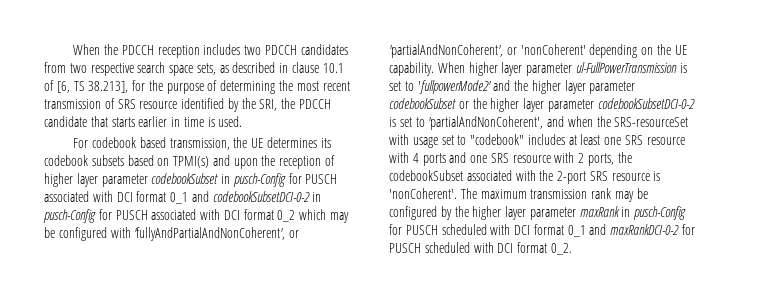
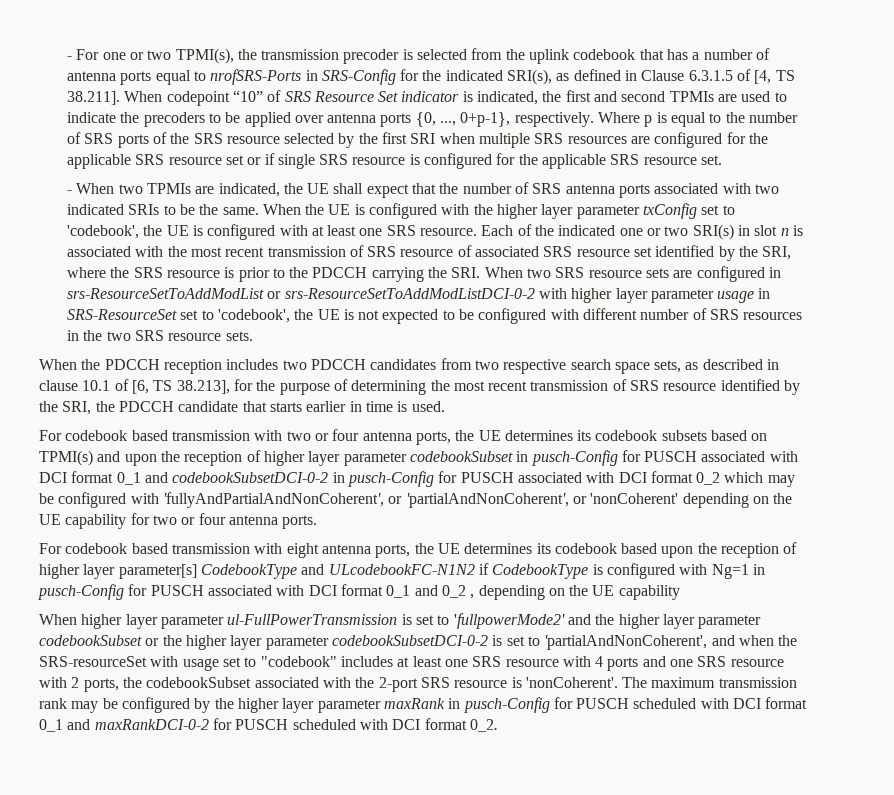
+ - For one or two TPMI(s), the transmission precoder is selected from the uplink codebook that has a number of antenna ports equal to nrofSRS-Ports in SRS-Config for the indicated SRI(s), as defined in Clause 6.3.1.5 of [4, TS 38.211]. When codepoint “10” of SRS Resource Set indicator is indicated, the first and second TPMIs are used to indicate the precoders to be applied over antenna ports {0, ..., 0+p-1}, respectively. Where p is equal to the number of SRS ports of the SRS resource selected by the first SRI when multiple SRS resources are configured for the applicable SRS resource set or if single SRS resource is configured for the applicable SRS resource set.
+ - When two TPMIs are indicated, the UE shall expect that the number of SRS antenna ports associated with two indicated SRIs to be the same. When the UE is configured with the higher layer parameter txConfig set to 'codebook', the UE is configured with at least one SRS resource. Each of the indicated one or two SRI(s) in slot n is associated with the most recent transmission of SRS resource of associated SRS resource set identified by the SRI, where the SRS resource is prior to the PDCCH carrying the SRI. When two SRS resource sets are configured in srs-ResourceSetToAddModList or srs-ResourceSetToAddModListDCI-0-2 with higher layer parameter usage in SRS-ResourceSet set to 'codebook', the UE is not expected to be configured with different number of SRS resources in the two SRS resource sets.
- For codebook based transmission, the UE determines its codebook subsets based on TPMI(s) and upon the reception of higher layer parameter codebookSubset in pusch-Config for PUSCH associated with DCI format 0_1 and codebookSubsetDCI-0-2 in pusch-Config for PUSCH associated with DCI format 0_2 which may be configured with 'fullyAndPartialAndNonCoherent', or 'partialAndNonCoherent', or 'nonCoherent' depending on the UE capability. When higher layer parameter ul-FullPowerTransmission is set to 'fullpowerMode2' and the higher layer parameter codebookSubset or the higher layer parameter codebookSubsetDCI-0-2 is set to 'partialAndNonCoherent', and when the SRS-resourceSet with usage set to "codebook" includes at least one SRS resource with 4 ports and one SRS resource with 2 ports, the codebookSubset associated with the 2-port SRS resource is 'nonCoherent'.
+ For codebook based transmission with two or four antenna ports, the UE determines its codebook subsets based on TPMI(s) and upon the reception of higher layer parameter codebookSubset in pusch-Config for PUSCH associated with DCI format 0_1 and codebookSubsetDCI-0-2 in pusch-Config for PUSCH associated with DCI format 0_2 which may be configured with 'fullyAndPartialAndNonCoherent', or 'partialAndNonCoherent', or 'nonCoherent' depending on the UE capability for two or four antenna ports.
+ For codebook based transmission with eight antenna ports, the UE determines its codebook based upon the reception of higher layer parameter[s] CodebookType and ULcodebookFC-N1N2 if CodebookType is configured with Ng=1 in pusch-Config for PUSCH associated with DCI format 0_1 and 0_2 , depending on the UE capability
+ When higher layer parameter ul-FullPowerTransmission is set to 'fullpowerMode2' and the higher layer parameter codebookSubset or the higher layer parameter codebookSubsetDCI-0-2 is set to 'partialAndNonCoherent', and when the SRS-resourceSet with usage set to "codebook" includes at least one SRS resource with 4 ports and one SRS resource with 2 ports, the codebookSubset associated with the 2-port SRS resource is 'nonCoherent'.

